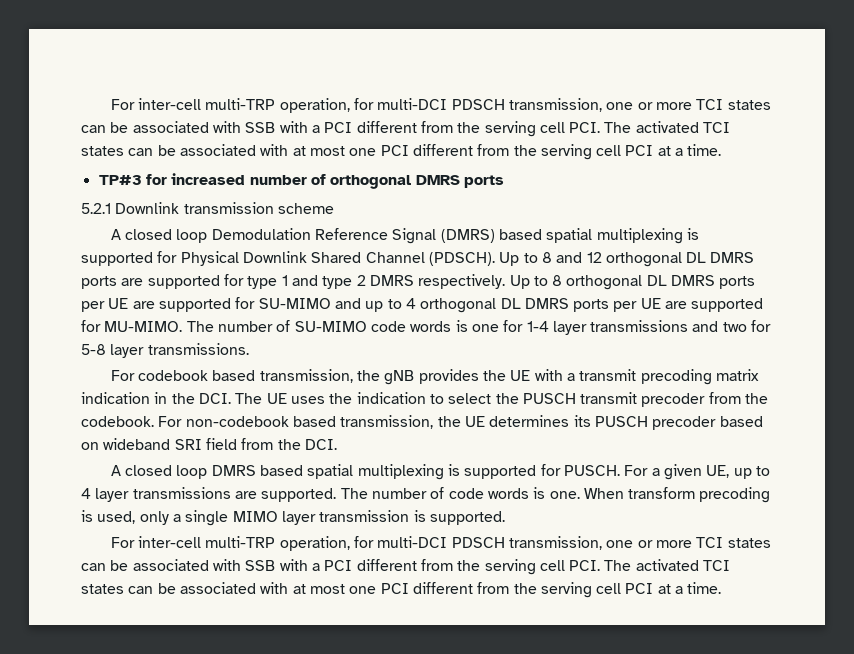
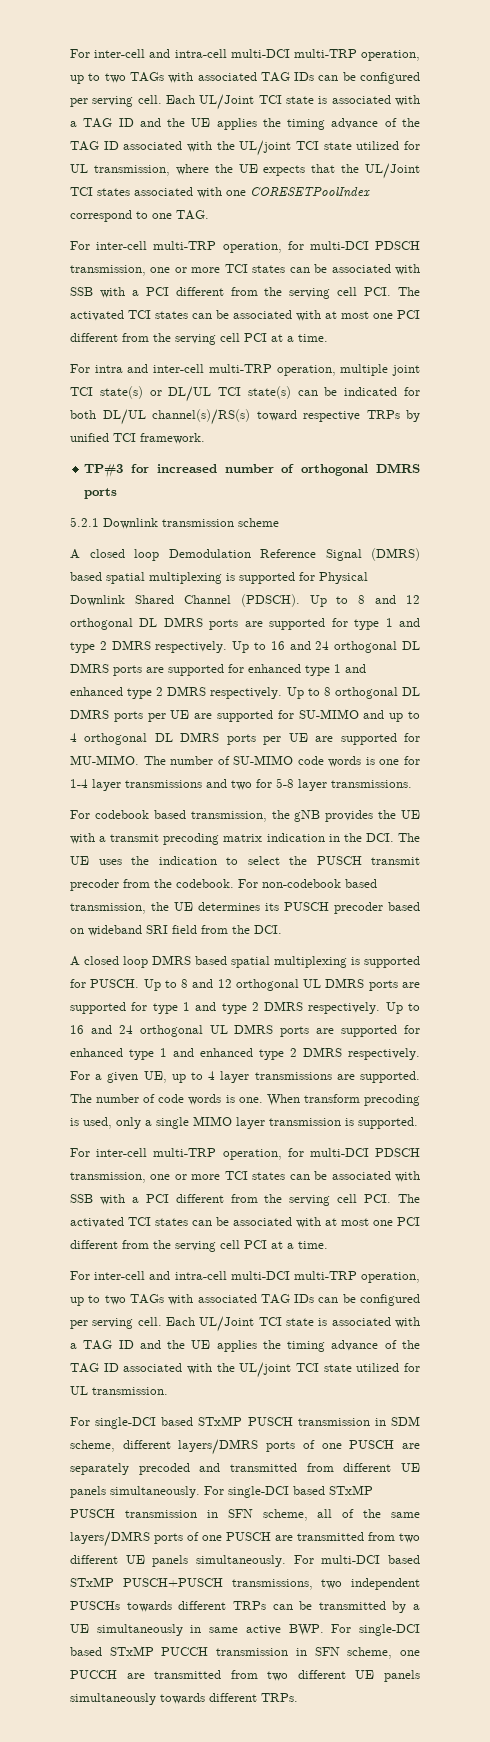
+ For inter-cell and intra-cell multi-DCI multi-TRP operation, up to two TAGs with associated TAG IDs can be configured per serving cell. Each UL/Joint TCI state is associated with a TAG ID and the UE applies the timing advance of the TAG ID associated with the UL/joint TCI state utilized for UL transmission, where the UE expects that the UL/Joint TCI states associated with one CORESETPoolIndex correspond to one TAG.
+ For intra and inter-cell multi-TRP operation, multiple joint TCI state(s) or DL/UL TCI state(s) can be indicated for both DL/UL channel(s)/RS(s) toward respective TRPs by unified TCI framework.
- Up to 8 orthogonal DL DMRS ports per UE are supported for SU-MIMO and up to 4 orthogonal DL DMRS ports per UE are supported for MU-MIMO.
+ Up to 16 and 24 orthogonal DL DMRS ports are supported for enhanced type 1 and enhanced type 2 DMRS respectively. Up to 8 orthogonal DL DMRS ports per UE are supported for SU-MIMO and up to 4 orthogonal DL DMRS ports per UE are supported for MU-MIMO.
+ Up to 8 and 12 orthogonal UL DMRS ports are supported for type 1 and type 2 DMRS respectively. Up to 16 and 24 orthogonal UL DMRS ports are supported for enhanced type 1 and enhanced type 2 DMRS respectively.
+ For inter-cell and intra-cell multi-DCI multi-TRP operation, up to two TAGs with associated TAG IDs can be configured per serving cell. Each UL/Joint TCI state is associated with a TAG ID and the UE applies the timing advance of the TAG ID associated with the UL/joint TCI state utilized for UL transmission.
+ For single-DCI based STxMP PUSCH transmission in SDM scheme, different layers/DMRS ports of one PUSCH are separately precoded and transmitted from different UE panels simultaneously. For single-DCI based STxMP PUSCH transmission in SFN scheme, all of the same layers/DMRS ports of one PUSCH are transmitted from two different UE panels simultaneously. For multi-DCI based STxMP PUSCH+PUSCH transmissions, two independent PUSCHs towards different TRPs can be transmitted by a UE simultaneously in same active BWP. For single-DCI based STxMP PUCCH transmission in SFN scheme, one PUCCH are transmitted from two different UE panels simultaneously towards different TRPs.

